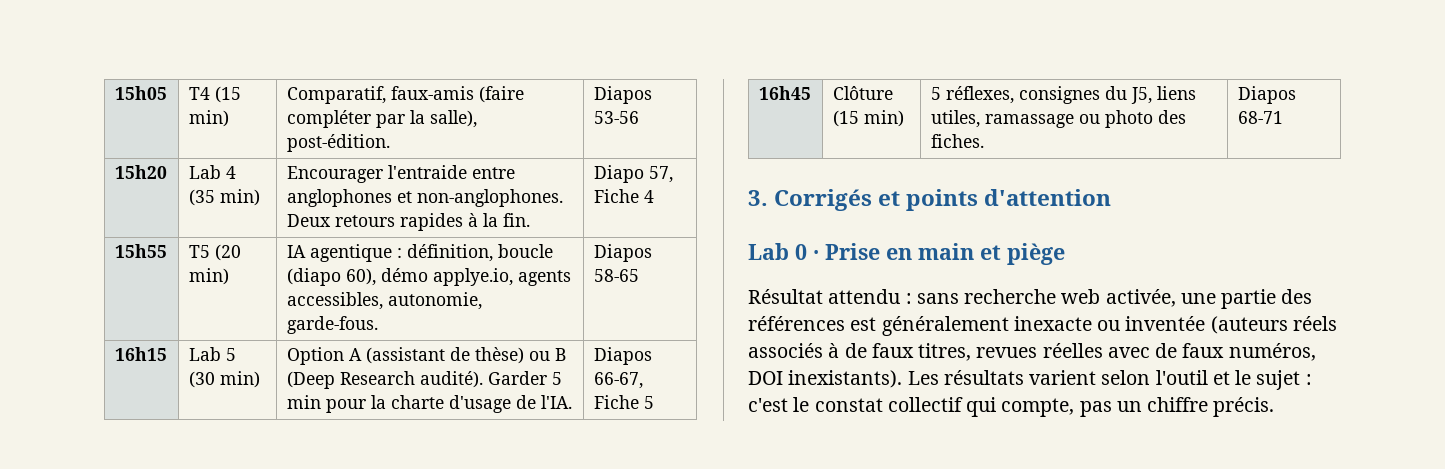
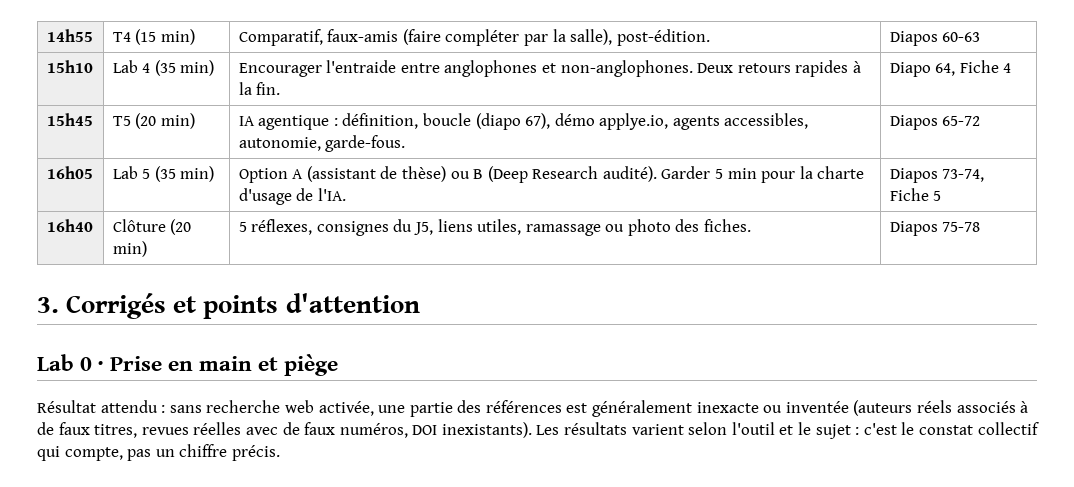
- 15h05 | T4 (15 min) | Comparatif, faux-amis (faire compléter par la salle), post-édition. | Diapos 53-56
- 15h20 | Lab 4 (35 min) | Encourager l'entraide entre anglophones et non-anglophones. Deux retours rapides à la fin. | Diapo 57, Fiche 4
+ 14h55 | T4 (15 min) | Comparatif, faux-amis (faire compléter par la salle), post-édition. | Diapos 60-63
+ 15h10 | Lab 4 (35 min) | Encourager l'entraide entre anglophones et non-anglophones. Deux retours rapides à la fin. | Diapo 64, Fiche 4
- 15h55 | T5 (20 min) | IA agentique : définition, boucle (diapo 60), démo applye.io, agents accessibles, autonomie, garde-fous. | Diapos 58-65
- 16h15 | Lab 5 (30 min) | Option A (assistant de thèse) ou B (Deep Research audité). Garder 5 min pour la charte d'usage de l'IA. | Diapos 66-67, Fiche 5
+ 15h45 | T5 (20 min) | IA agentique : définition, boucle (diapo 67), démo applye.io, agents accessibles, autonomie, garde-fous. | Diapos 65-72
+ 16h05 | Lab 5 (35 min) | Option A (assistant de thèse) ou B (Deep Research audité). Garder 5 min pour la charte d'usage de l'IA. | Diapos 73-74, Fiche 5
- 16h45 | Clôture (15 min) | 5 réflexes, consignes du J5, liens utiles, ramassage ou photo des fiches. | Diapos 68-71
+ 16h40 | Clôture (20 min) | 5 réflexes, consignes du J5, liens utiles, ramassage ou photo des fiches. | Diapos 75-78

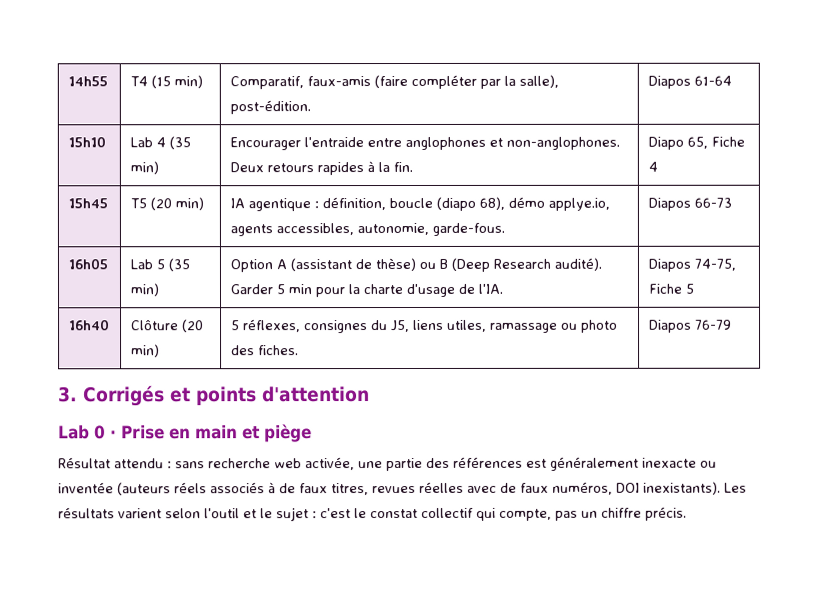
- 14h55 | T4 (15 min) | Comparatif, faux-amis (faire compléter par la salle), post-édition. | Diapos 60-63
+ 14h55 | T4 (15 min) | Comparatif, faux-amis (faire compléter par la salle), post-édition. | Diapos 61-64
- 15h10 | Lab 4 (35 min) | Encourager l'entraide entre anglophones et non-anglophones. Deux retours rapides à la fin. | Diapo 64, Fiche 4
+ 15h10 | Lab 4 (35 min) | Encourager l'entraide entre anglophones et non-anglophones. Deux retours rapides à la fin. | Diapo 65, Fiche 4
- 15h45 | T5 (20 min) | IA agentique : définition, boucle (diapo 67), démo applye.io, agents accessibles, autonomie, garde-fous. | Diapos 65-72
+ 15h45 | T5 (20 min) | IA agentique : définition, boucle (diapo 68), démo applye.io, agents accessibles, autonomie, garde-fous. | Diapos 66-73
- 16h05 | Lab 5 (35 min) | Option A (assistant de thèse) ou B (Deep Research audité). Garder 5 min pour la charte d'usage de l'IA. | Diapos 73-74, Fiche 5
+ 16h05 | Lab 5 (35 min) | Option A (assistant de thèse) ou B (Deep Research audité). Garder 5 min pour la charte d'usage de l'IA. | Diapos 74-75, Fiche 5
- 16h40 | Clôture (20 min) | 5 réflexes, consignes du J5, liens utiles, ramassage ou photo des fiches. | Diapos 75-78
+ 16h40 | Clôture (20 min) | 5 réflexes, consignes du J5, liens utiles, ramassage ou photo des fiches. | Diapos 76-79

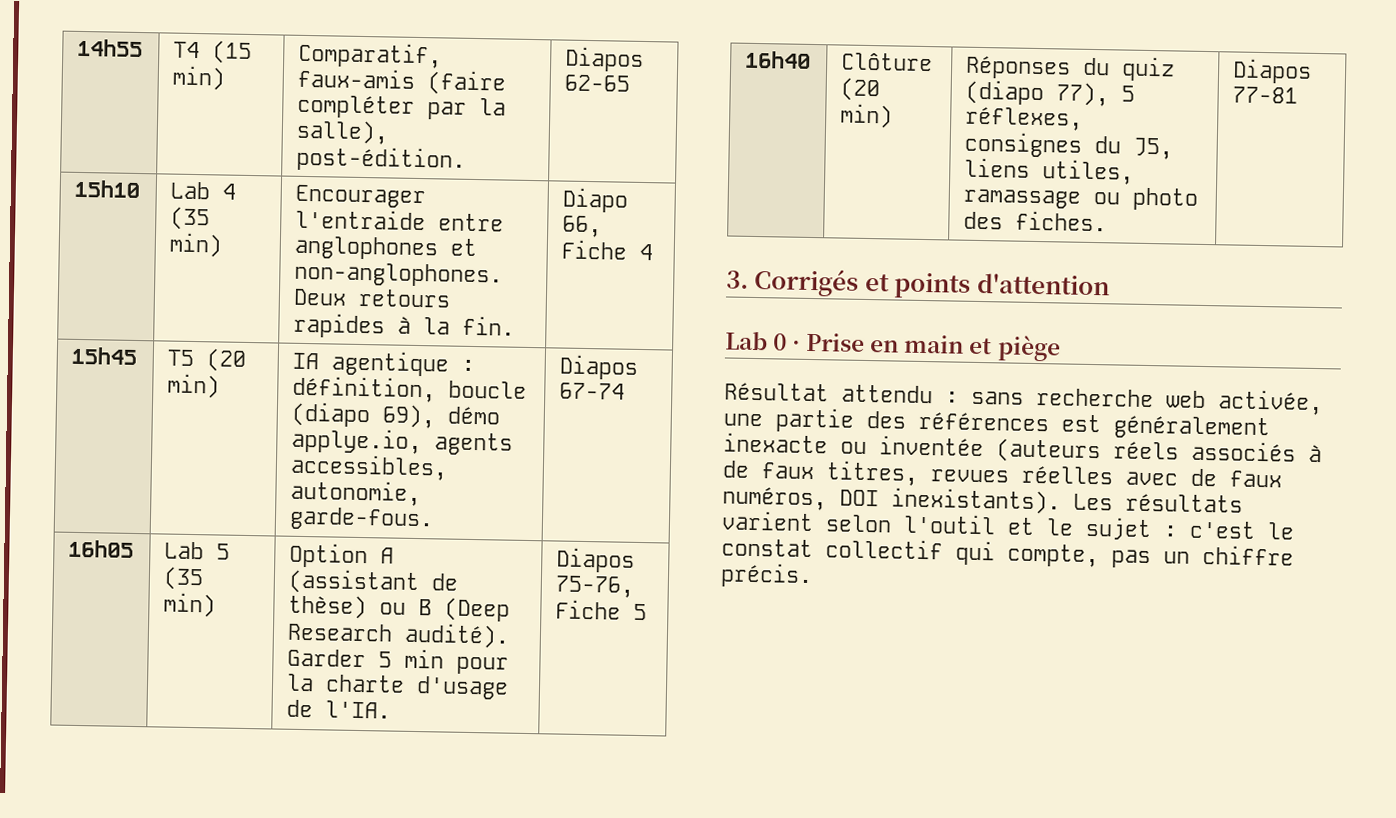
- 14h55 | T4 (15 min) | Comparatif, faux-amis (faire compléter par la salle), post-édition. | Diapos 61-64
+ 14h55 | T4 (15 min) | Comparatif, faux-amis (faire compléter par la salle), post-édition. | Diapos 62-65
- 15h10 | Lab 4 (35 min) | Encourager l'entraide entre anglophones et non-anglophones. Deux retours rapides à la fin. | Diapo 65, Fiche 4
+ 15h10 | Lab 4 (35 min) | Encourager l'entraide entre anglophones et non-anglophones. Deux retours rapides à la fin. | Diapo 66, Fiche 4
- 15h45 | T5 (20 min) | IA agentique : définition, boucle (diapo 68), démo applye.io, agents accessibles, autonomie, garde-fous. | Diapos 66-73
+ 15h45 | T5 (20 min) | IA agentique : définition, boucle (diapo 69), démo applye.io, agents accessibles, autonomie, garde-fous. | Diapos 67-74
- 16h05 | Lab 5 (35 min) | Option A (assistant de thèse) ou B (Deep Research audité). Garder 5 min pour la charte d'usage de l'IA. | Diapos 74-75, Fiche 5
+ 16h05 | Lab 5 (35 min) | Option A (assistant de thèse) ou B (Deep Research audité). Garder 5 min pour la charte d'usage de l'IA. | Diapos 75-76, Fiche 5
- 16h40 | Clôture (20 min) | 5 réflexes, consignes du J5, liens utiles, ramassage ou photo des fiches. | Diapos 76-79
+ 16h40 | Clôture (20 min) | Réponses du quiz (diapo 77), 5 réflexes, consignes du J5, liens utiles, ramassage ou photo des fiches. | Diapos 77-81

